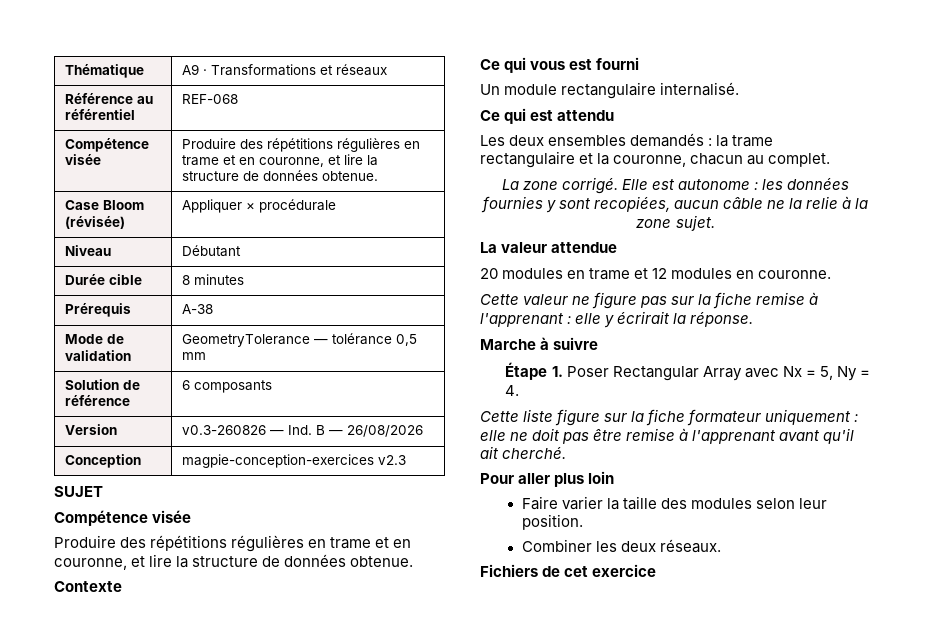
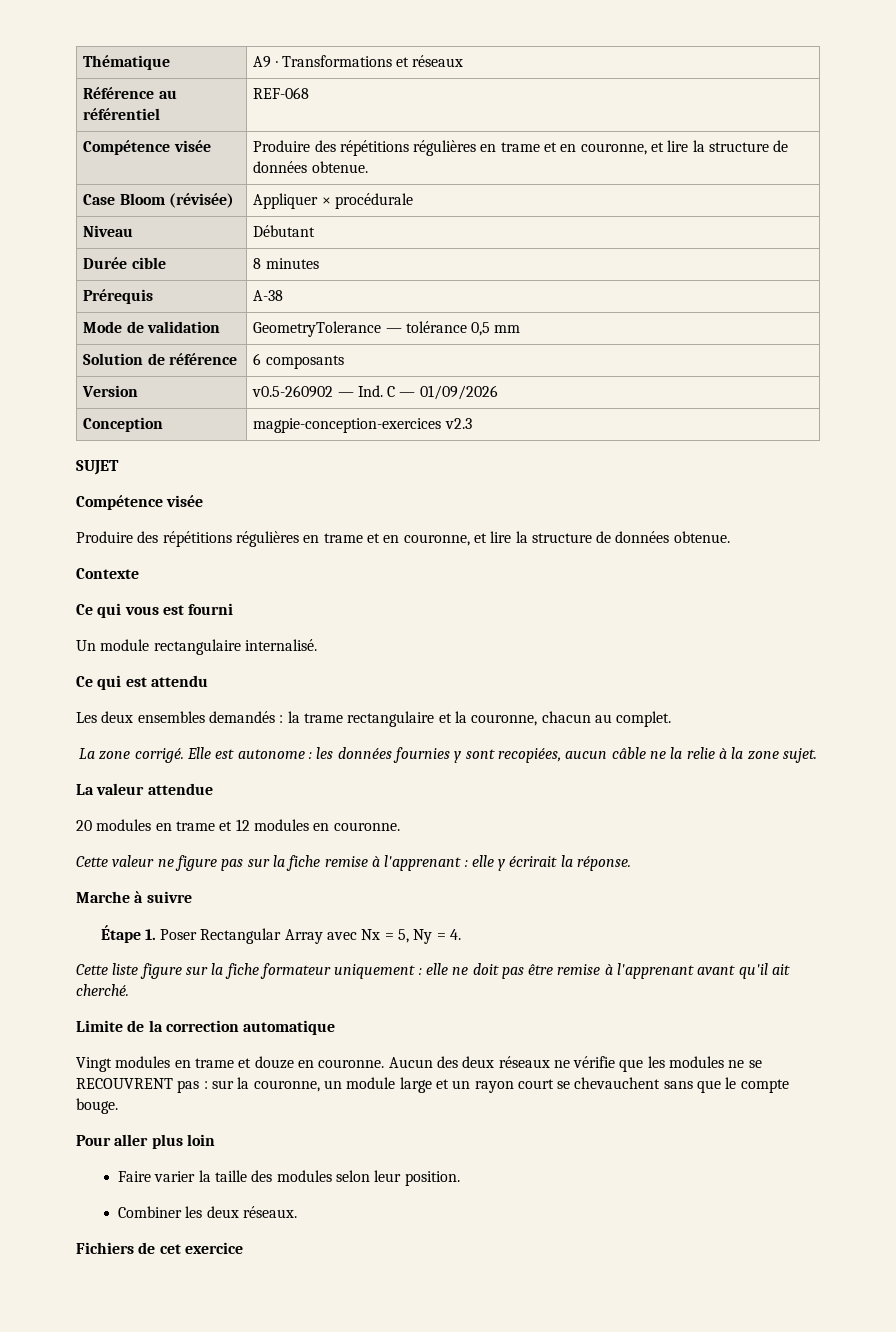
- Version | v0.3-260826 — Ind. B — 26/08/2026
+ Version | v0.5-260902 — Ind. C — 01/09/2026
+ Limite de la correction automatique
+ Vingt modules en trame et douze en couronne. Aucun des deux réseaux ne vérifie que les modules ne se RECOUVRENT pas : sur la couronne, un module large et un rayon court se chevauchent sans que le compte bouge.

